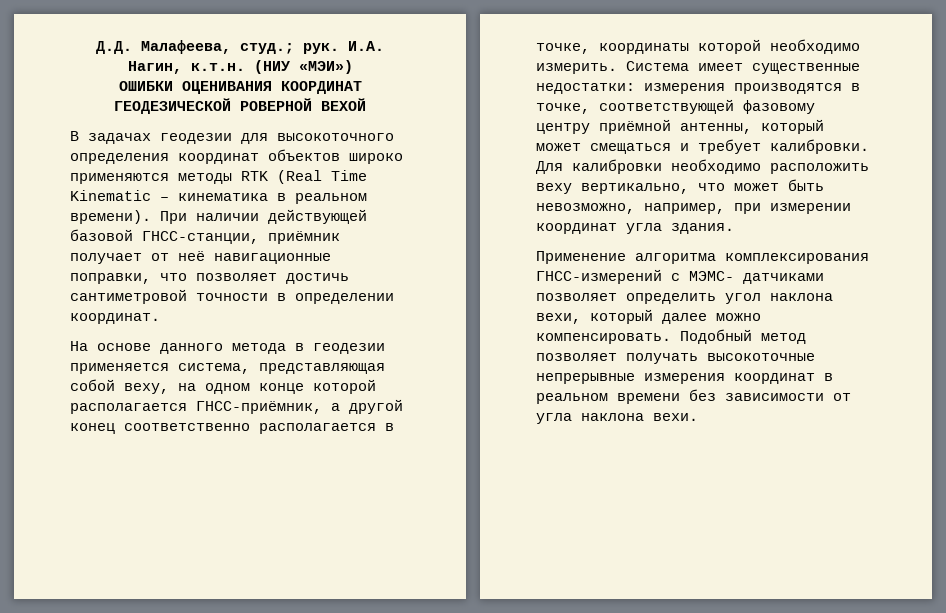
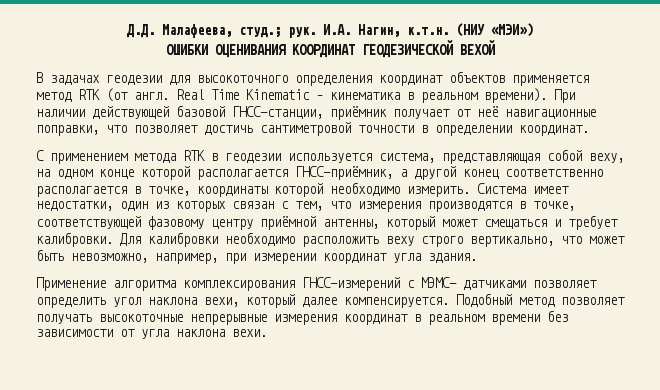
- ОШИБКИ ОЦЕНИВАНИЯ КООРДИНАТ ГЕОДЕЗИЧЕСКОЙ РОВЕРНОЙ ВЕХОЙ
+ ОШИБКИ ОЦЕНИВАНИЯ КООРДИНАТ ГЕОДЕЗИЧЕСКОЙ ВЕХОЙ
- В задачах геодезии для высокоточного определения координат объектов широко применяются методы RTK (Real Time Kinematic – кинематика в реальном времени).
+ В задачах геодезии для высокоточного определения координат объектов применяется метод RTK (от англ. Real Time Kinematic – кинематика в реальном времени).
- На основе данного метода в геодезии применяется система, представляющая собой веху, на одном конце которой располагается ГНСС-приёмник, а другой конец соответственно располагается в точке, координаты которой необходимо измерить.
+ С применением метода RTK в геодезии используется система, представляющая собой веху, на одном конце которой располагается ГНСС-приёмник, а другой конец соответственно располагается в точке, координаты которой необходимо измерить.
- Система имеет существенные недостатки: измерения производятся в точке, соответствующей фазовому центру приёмной антенны, который может смещаться и требует калибровки.
+ Система имеет недостатки, один из которых связан с тем, что измерения производятся в точке, соответствующей фазовому центру приёмной антенны, который может смещаться и требует калибровки.
- Для калибровки необходимо расположить веху вертикально, что может быть невозможно, например, при измерении координат угла здания.
+ Для калибровки необходимо расположить веху строго вертикально, что может быть невозможно, например, при измерении координат угла здания.
- Применение алгоритма комплексирования ГНСС-измерений с МЭМС- датчиками позволяет определить угол наклона вехи, который далее можно компенсировать.
+ Применение алгоритма комплексирования ГНСС-измерений с МЭМС- датчиками позволяет определить угол наклона вехи, который далее компенсируется.

